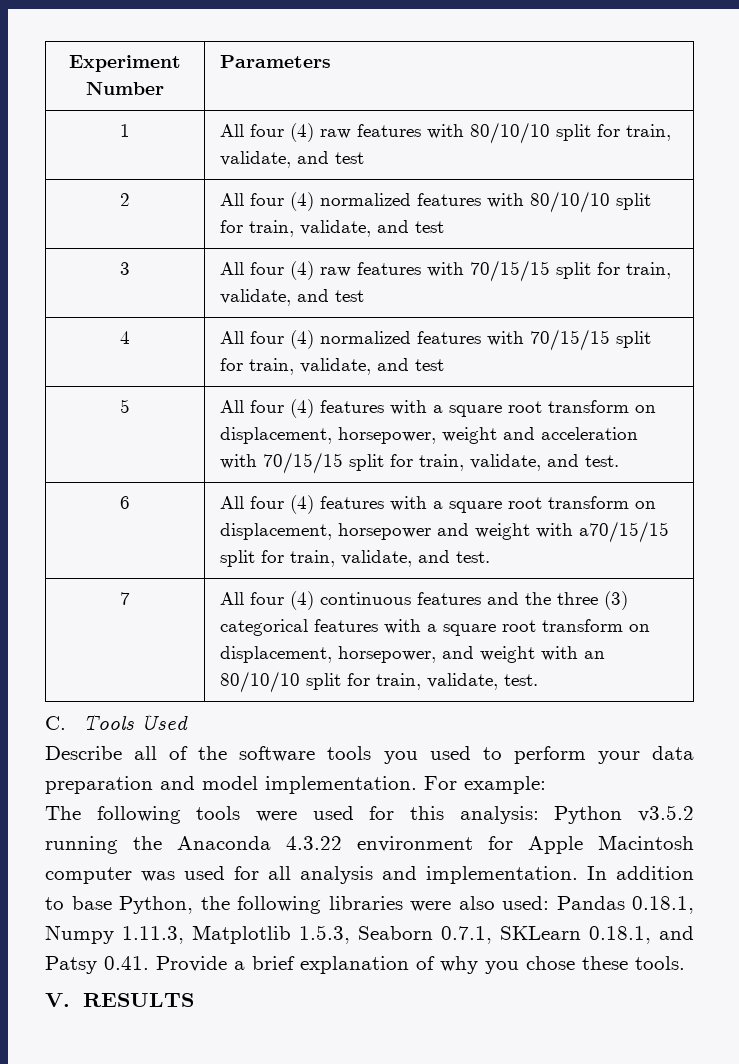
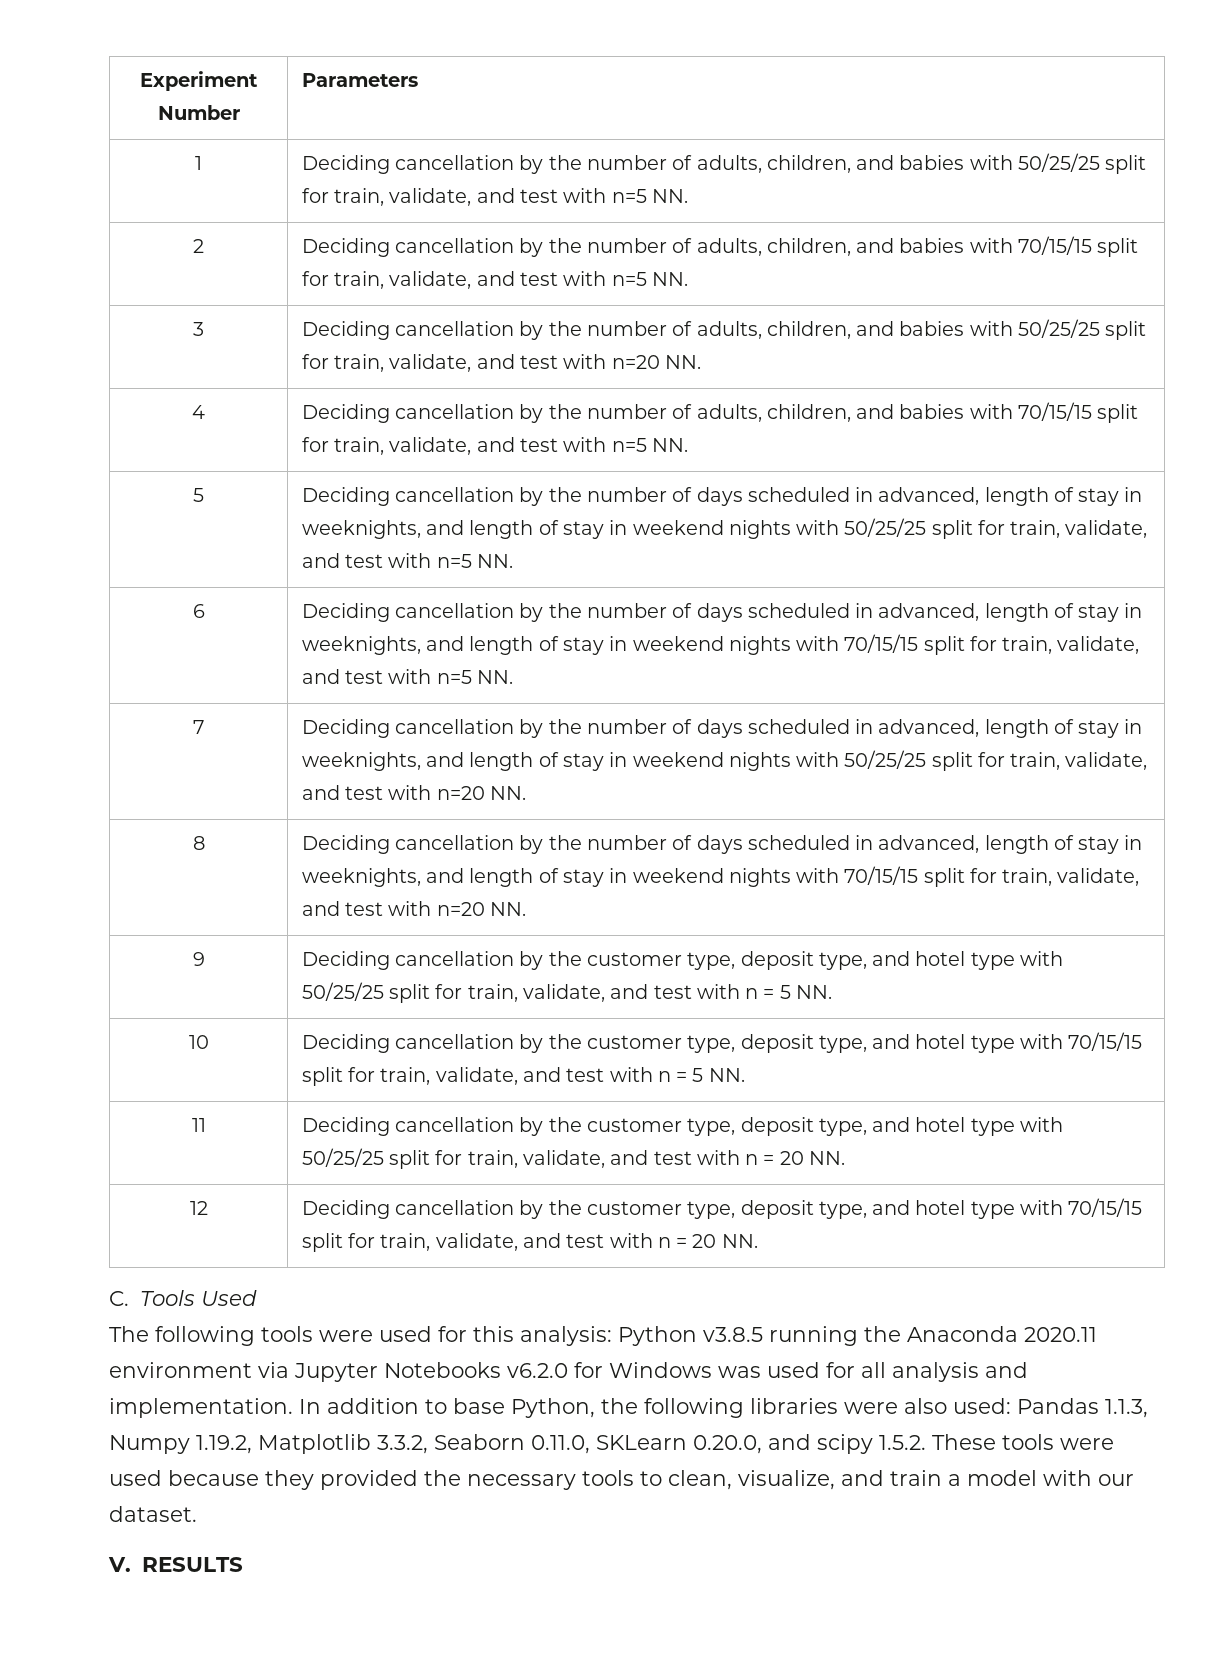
- 1 | All four (4) raw features with 80/10/10 split for train, validate, and test
- 2 | All four (4) normalized features with 80/10/10 split for train, validate, and test
- 3 | All four (4) raw features with 70/15/15 split for train, validate, and test
- 4 | All four (4) normalized features with 70/15/15 split for train, validate, and test
- 5 | All four (4) features with a square root transform on displacement, horsepower, weight and acceleration with 70/15/15 split for train, validate, and test.
- 6 | All four (4) features with a square root transform on displacement, horsepower and weight with a70/15/15 split for train, validate, and test.
- 7 | All four (4) continuous features and the three (3) categorical features with a square root transform on displacement, horsepower, and weight with an 80/10/10 split for train, validate, test.
+ 1 | Deciding cancellation by the number of adults, children, and babies with 50/25/25 split for train, validate, and test with n=5 NN.
+ 2 | Deciding cancellation by the number of adults, children, and babies with 70/15/15 split for train, validate, and test with n=5 NN.
+ 3 | Deciding cancellation by the number of adults, children, and babies with 50/25/25 split for train, validate, and test with n=20 NN.
+ 4 | Deciding cancellation by the number of adults, children, and babies with 70/15/15 split for train, validate, and test with n=5 NN.
+ 5 | Deciding cancellation by the number of days scheduled in advanced, length of stay in weeknights, and length of stay in weekend nights with 50/25/25 split for train, validate, and test with n=5 NN.
+ 6 | Deciding cancellation by the number of days scheduled in advanced, length of stay in weeknights, and length of stay in weekend nights with 70/15/15 split for train, validate, and test with n=5 NN.
+ 7 | Deciding cancellation by the number of days scheduled in advanced, length of stay in weeknights, and length of stay in weekend nights with 50/25/25 split for train, validate, and test with n=20 NN.
+ 8 | Deciding cancellation by the number of days scheduled in advanced, length of stay in weeknights, and length of stay in weekend nights with 70/15/15 split for train, validate, and test with n=20 NN.
+ 9 | Deciding cancellation by the customer type, deposit type, and hotel type with 50/25/25 split for train, validate, and test with n = 5 NN.
+ 10 | Deciding cancellation by the customer type, deposit type, and hotel type with 70/15/15 split for train, validate, and test with n = 5 NN.
+ 11 | Deciding cancellation by the customer type, deposit type, and hotel type with 50/25/25 split for train, validate, and test with n = 20 NN.
+ 12 | Deciding cancellation by the customer type, deposit type, and hotel type with 70/15/15 split for train, validate, and test with n = 20 NN.
  C. Tools Used
- Describe all of the software tools you used to perform your data preparation and model implementation. For example:
- The following tools were used for this analysis: Python v3.5.2 running the Anaconda 4.3.22 environment for Apple Macintosh computer was used for all analysis and implementation.
+ The following tools were used for this analysis: Python v3.8.5 running the Anaconda 2020.11 environment via Jupyter Notebooks v6.2.0 for Windows was used for all analysis and implementation.
- In addition to base Python, the following libraries were also used: Pandas 0.18.1, Numpy 1.11.3, Matplotlib 1.5.3, Seaborn 0.7.1, SKLearn 0.18.1, and Patsy 0.41. Provide a brief explanation of why you chose these tools.
+ In addition to base Python, the following libraries were also used: Pandas 1.1.3, Numpy 1.19.2, Matplotlib 3.3.2, Seaborn 0.11.0, SKLearn 0.20.0, and scipy 1.5.2. These tools were used because they provided the necessary tools to clean, visualize, and train a model with our dataset.

